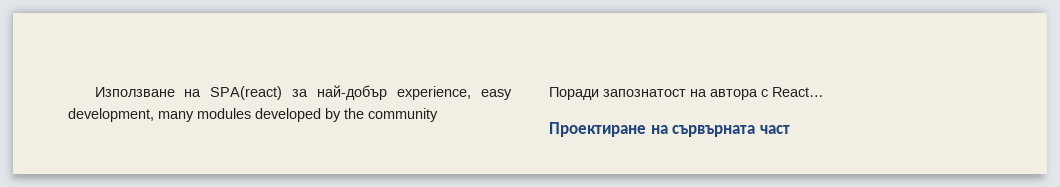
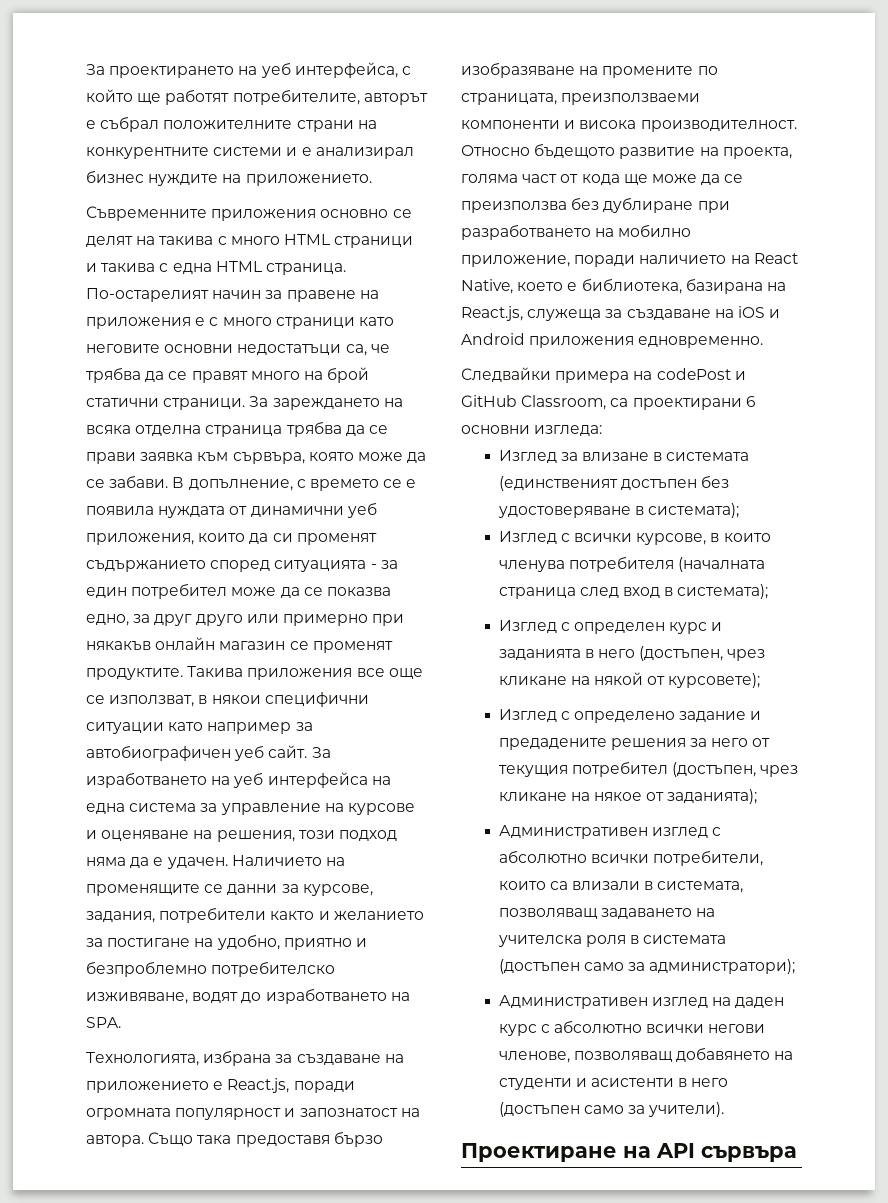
- Използване на SPA(react) за най-добър experience, easy development, many modules developed by the community
- Поради запознатост на автора с React…
+ За проектирането на уеб интерфейса, с който ще работят потребителите, авторът е събрал положителните страни на конкурентните системи и е анализирал бизнес нуждите на приложението.
+ Съвременните приложения основно се делят на такива с много HTML страници и такива с една HTML страница. По-остарелият начин за правене на приложения е с много страници като неговите основни недостатъци са, че трябва да се правят много на брой статични страници. За зареждането на всяка отделна страница трябва да се прави заявка към сървъра, която може да се забави. В допълнение, с времето се е появила нуждата от динамични уеб приложения, които да си променят съдържанието според ситуацията - за един потребител може да се показва едно, за друг друго или примерно при някакъв онлайн магазин се променят продуктите. Такива приложения все още се използват, в някои специфични ситуации като например за автобиографичен уеб сайт. За изработването на уеб интерфейса на една система за управление на курсове и оценяване на решения, този подход няма да е удачен. Наличието на променящите се данни за курсове, задания, потребители както и желанието за постигане на удобно, приятно и безпроблемно потребителско изживяване, водят до изработването на SPA.
+ Технологията, избрана за създаване на приложението е React.js, поради огромната популярност и запознатост на автора. Също така предоставя бързо изобразяване на промените по страницата, преизползваеми компоненти и висока производителност. Относно бъдещото развитие на проекта, голяма част от кода ще може да се преизползва без дублиране при разработването на мобилно приложение, поради наличието на React Native, което е библиотека, базирана на React.js, служеща за създаване на iOS и Android приложения едновременно.
+ Следвайки примера на codePost и GitHub Classroom, са проектирани 6 основни изгледа:
+ Изглед за влизане в системата (единственият достъпен без удостоверяване в системата);
+ Изглед с всички курсове, в които членува потребителя (началната страница след вход в системата);
+ Изглед с определен курс и заданията в него (достъпен, чрез кликане на някой от курсовете);
+ Изглед с определено задание и предадените решения за него от текущия потребител (достъпен, чрез кликане на някое от заданията);
+ Административен изглед с абсолютно всички потребители, които са влизали в системата, позволяващ задаването на учителска роля в системата (достъпен само за администратори);
+ Административен изглед на даден курс с абсолютно всички негови членове, позволяващ добавянето на студенти и асистенти в него (достъпен само за учители).
- Проектиране на сървърната част
+ Проектиране на API сървъра

